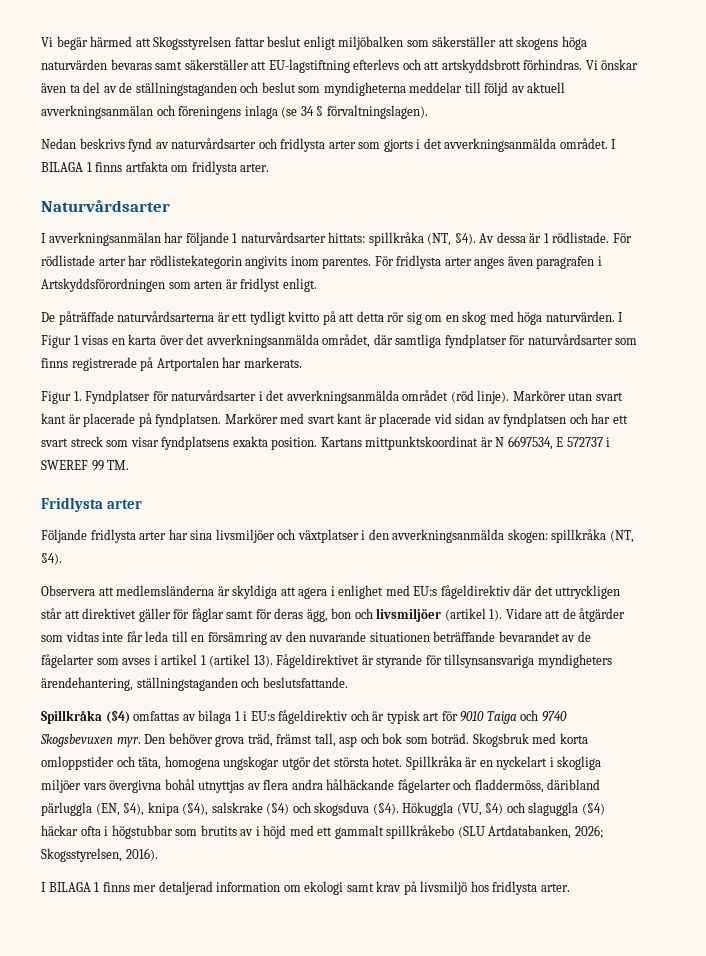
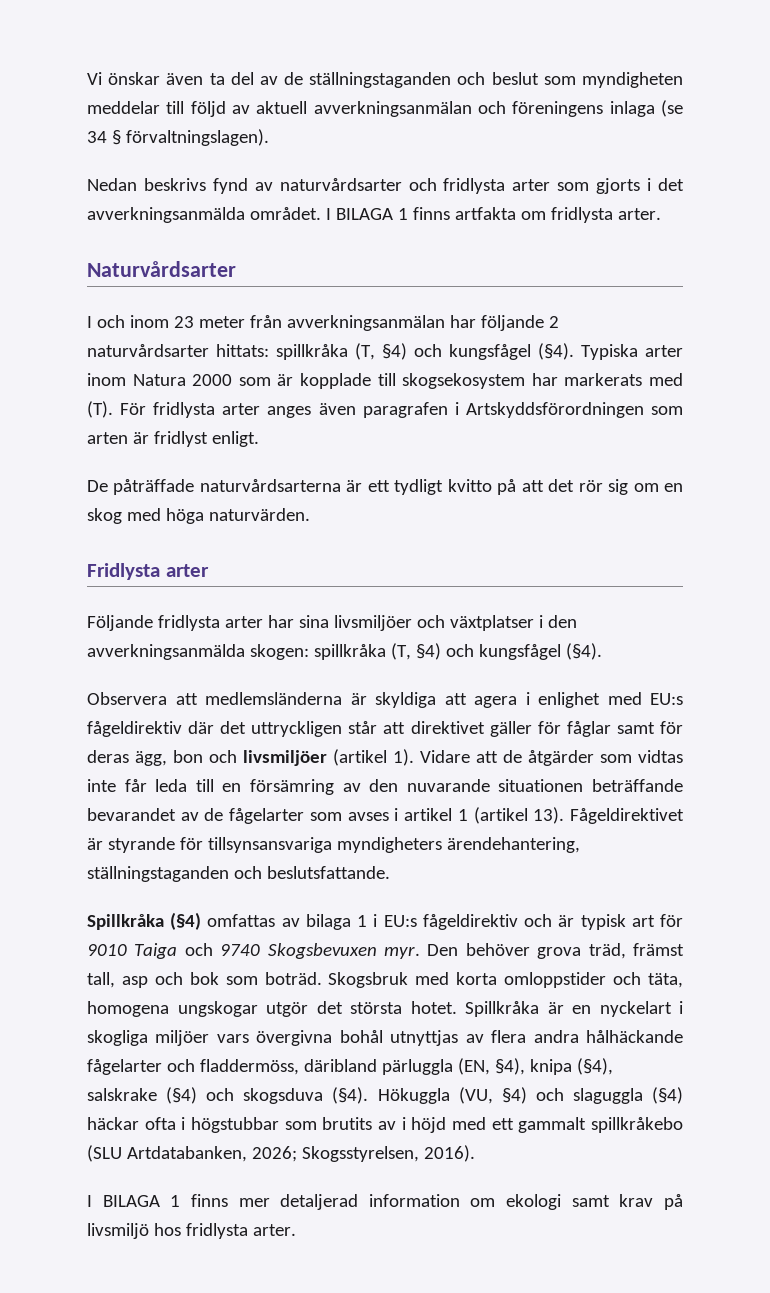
- Vi begär härmed att Skogsstyrelsen fattar beslut enligt miljöbalken som säkerställer att skogens höga naturvärden bevaras samt säkerställer att EU-lagstiftning efterlevs och att artskyddsbrott förhindras. Vi önskar även ta del av de ställningstaganden och beslut som myndigheterna meddelar till följd av aktuell avverkningsanmälan och föreningens inlaga (se 34 § förvaltningslagen).
+ Vi önskar även ta del av de ställningstaganden och beslut som myndigheten meddelar till följd av aktuell avverkningsanmälan och föreningens inlaga (se 34 § förvaltningslagen).
- I avverkningsanmälan har följande 1 naturvårdsarter hittats: spillkråka (NT, §4). Av dessa är 1 rödlistade. För rödlistade arter har rödlistekategorin angivits inom parentes. För fridlysta arter anges även paragrafen i Artskyddsförordningen som arten är fridlyst enligt.
+ I och inom 23 meter från avverkningsanmälan har följande 2 naturvårdsarter hittats: spillkråka (T, §4) och kungsfågel (§4). Typiska arter inom Natura 2000 som är kopplade till skogsekosystem har markerats med (T). För fridlysta arter anges även paragrafen i Artskyddsförordningen som arten är fridlyst enligt.
- De påträffade naturvårdsarterna är ett tydligt kvitto på att detta rör sig om en skog med höga naturvärden. I Figur 1 visas en karta över det avverkningsanmälda området, där samtliga fyndplatser för naturvårdsarter som finns registrerade på Artportalen har markerats.
- Figur 1. Fyndplatser för naturvårdsarter i det avverkningsanmälda området (röd linje). Markörer utan svart kant är placerade på fyndplatsen. Markörer med svart kant är placerade vid sidan av fyndplatsen och har ett svart streck som visar fyndplatsens exakta position. Kartans mittpunktskoordinat är N 6697534, E 572737 i SWEREF 99 TM.
+ De påträffade naturvårdsarterna är ett tydligt kvitto på att det rör sig om en skog med höga naturvärden.
- Följande fridlysta arter har sina livsmiljöer och växtplatser i den avverkningsanmälda skogen: spillkråka (NT, §4).
+ Följande fridlysta arter har sina livsmiljöer och växtplatser i den avverkningsanmälda skogen: spillkråka (T, §4) och kungsfågel (§4).

